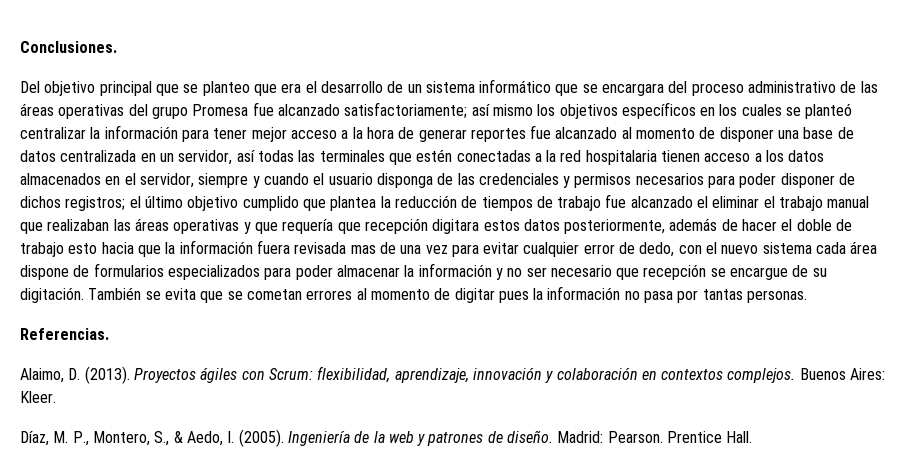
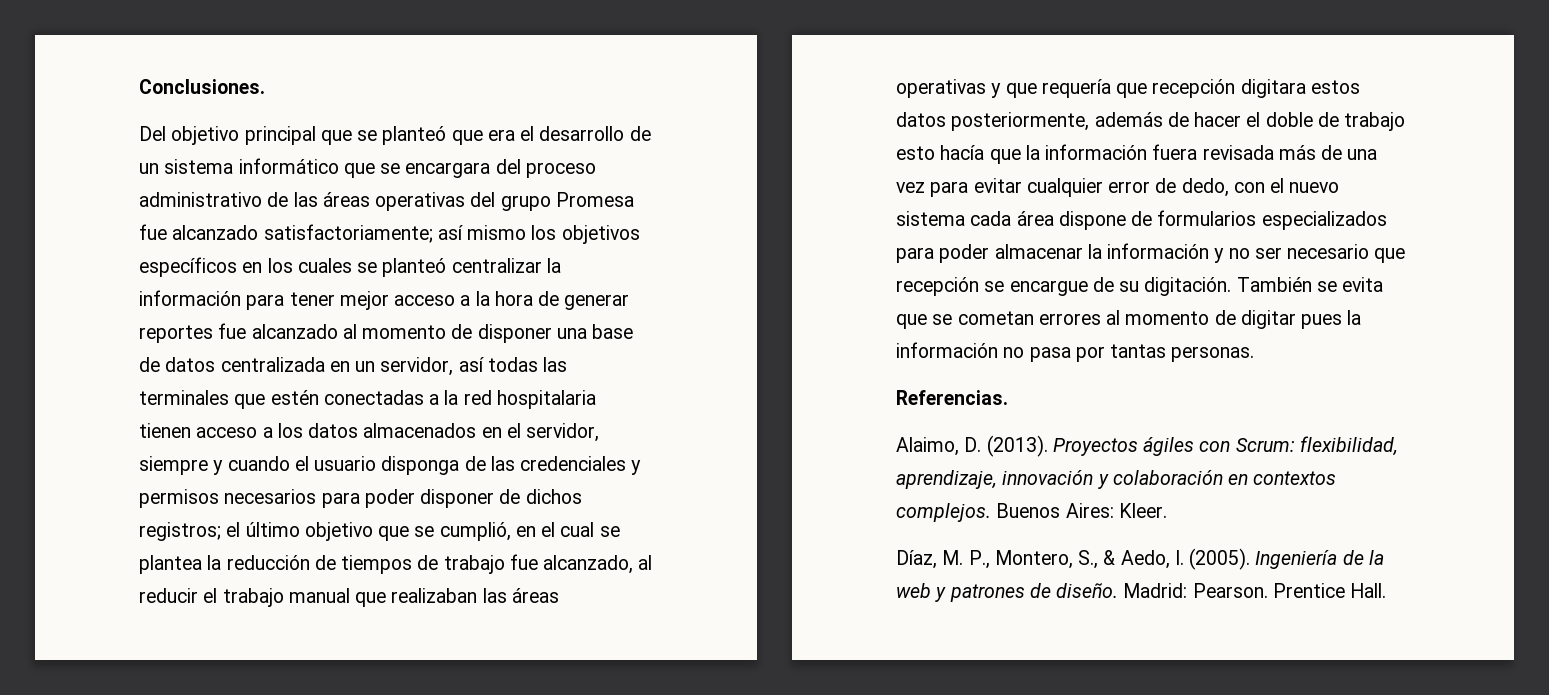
- Del objetivo principal que se planteo que era el desarrollo de un sistema informático que se encargara del proceso administrativo de las áreas operativas del grupo Promesa fue alcanzado satisfactoriamente;
+ Del objetivo principal que se planteó que era el desarrollo de un sistema informático que se encargara del proceso administrativo de las áreas operativas del grupo Promesa fue alcanzado satisfactoriamente;
- el último objetivo cumplido que plantea la reducción de tiempos de trabajo fue alcanzado el eliminar el trabajo manual que realizaban las áreas operativas y que requería que recepción digitara estos datos posteriormente, además de hacer el doble de trabajo esto hacia que la información fuera revisada mas de una vez para evitar cualquier error de dedo, con el nuevo sistema cada área dispone de formularios especializados para poder almacenar la información y no ser necesario que recepción se encargue de su digitación.
+ el último objetivo que se cumplió, en el cual se plantea la reducción de tiempos de trabajo fue alcanzado, al reducir el trabajo manual que realizaban las áreas operativas y que requería que recepción digitara estos datos posteriormente, además de hacer el doble de trabajo esto hacía que la información fuera revisada más de una vez para evitar cualquier error de dedo, con el nuevo sistema cada área dispone de formularios especializados para poder almacenar la información y no ser necesario que recepción se encargue de su digitación.

